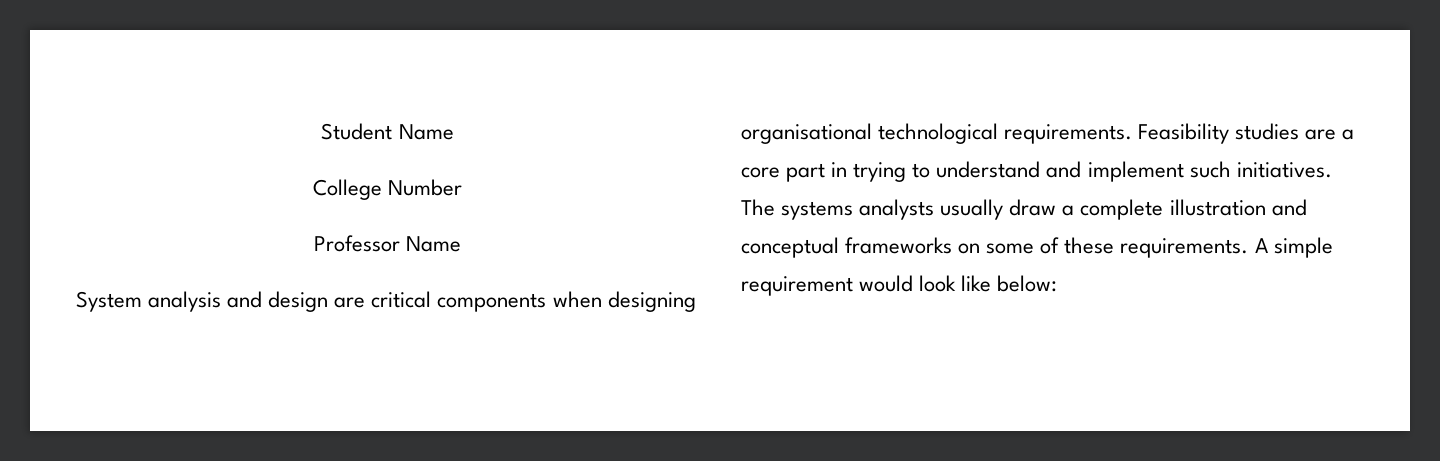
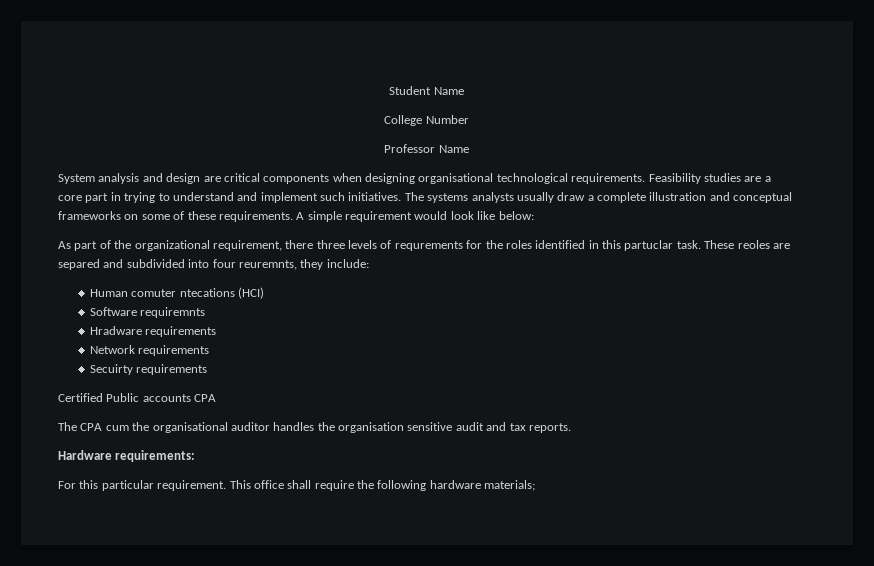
+ As part of the organizational requirement, there three levels of requrements for the roles identified in this partuclar task. These reoles are separed and subdivided into four reuremnts, they include:
+ Human comuter ntecations (HCI)
+ Software requiremnts
+ Hradware requirements
+ Network requirements
+ Secuirty requirements
+ Certified Public accounts CPA
+ The CPA cum the organisational auditor handles the organisation sensitive audit and tax reports.
+ Hardware requirements:
+ For this particular requirement. This office shall require the following hardware materials;

